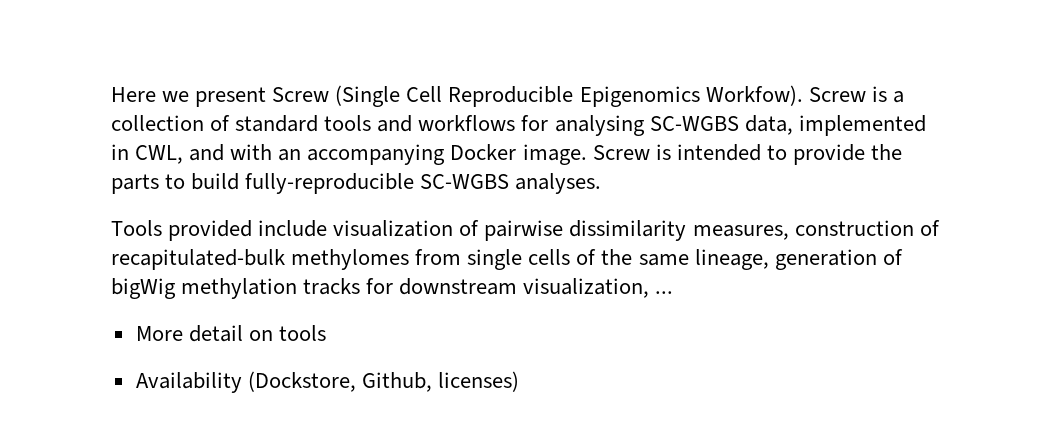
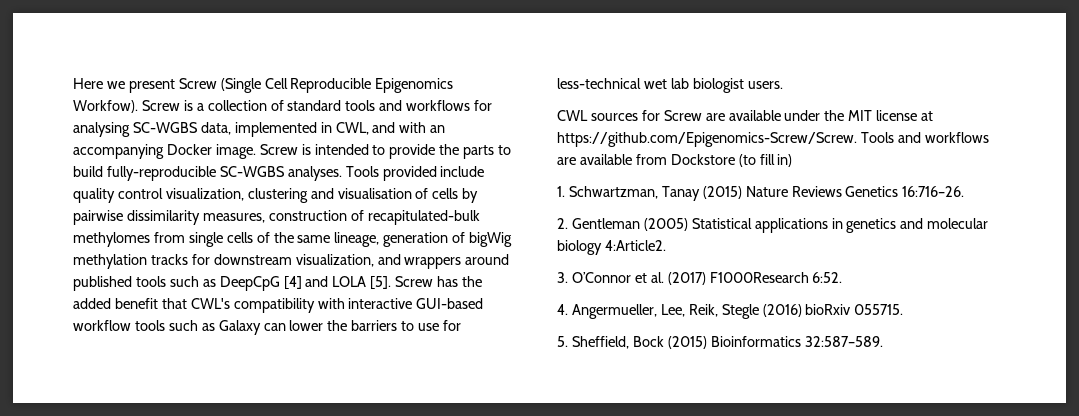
- Screw is intended to provide the parts to build fully-reproducible SC-WGBS analyses.
- Tools provided include visualization of pairwise dissimilarity measures, construction of recapitulated-bulk methylomes from single cells of the same lineage, generation of bigWig methylation tracks for downstream visualization, ...
- More detail on tools
- Availability (Dockstore, Github, licenses)
+ Screw is intended to provide the parts to build fully-reproducible SC-WGBS analyses. Tools provided include quality control visualization, clustering and visualisation of cells by pairwise dissimilarity measures, construction of recapitulated-bulk methylomes from single cells of the same lineage, generation of bigWig methylation tracks for downstream visualization, and wrappers around published tools such as DeepCpG [4] and LOLA [5]. Screw has the added benefit that CWL's compatibility with interactive GUI-based workflow tools such as Galaxy can lower the barriers to use for less-technical wet lab biologist users.
+ CWL sources for Screw are available under the MIT license at https://github.com/Epigenomics-Screw/Screw. Tools and workflows are available from Dockstore (to fill in)
+ 1. Schwartzman, Tanay (2015) Nature Reviews Genetics 16:716–26.
+ 2. Gentleman (2005) Statistical applications in genetics and molecular biology 4:Article2.
+ 3. O’Connor et al. (2017) F1000Research 6:52.
+ 4. Angermueller, Lee, Reik, Stegle (2016) bioRxiv 055715.
+ 5. Sheffield, Bock (2015) Bioinformatics 32:587–589.

